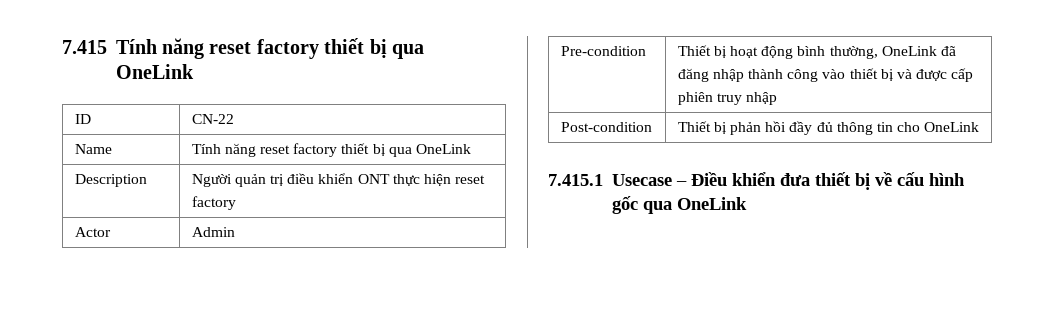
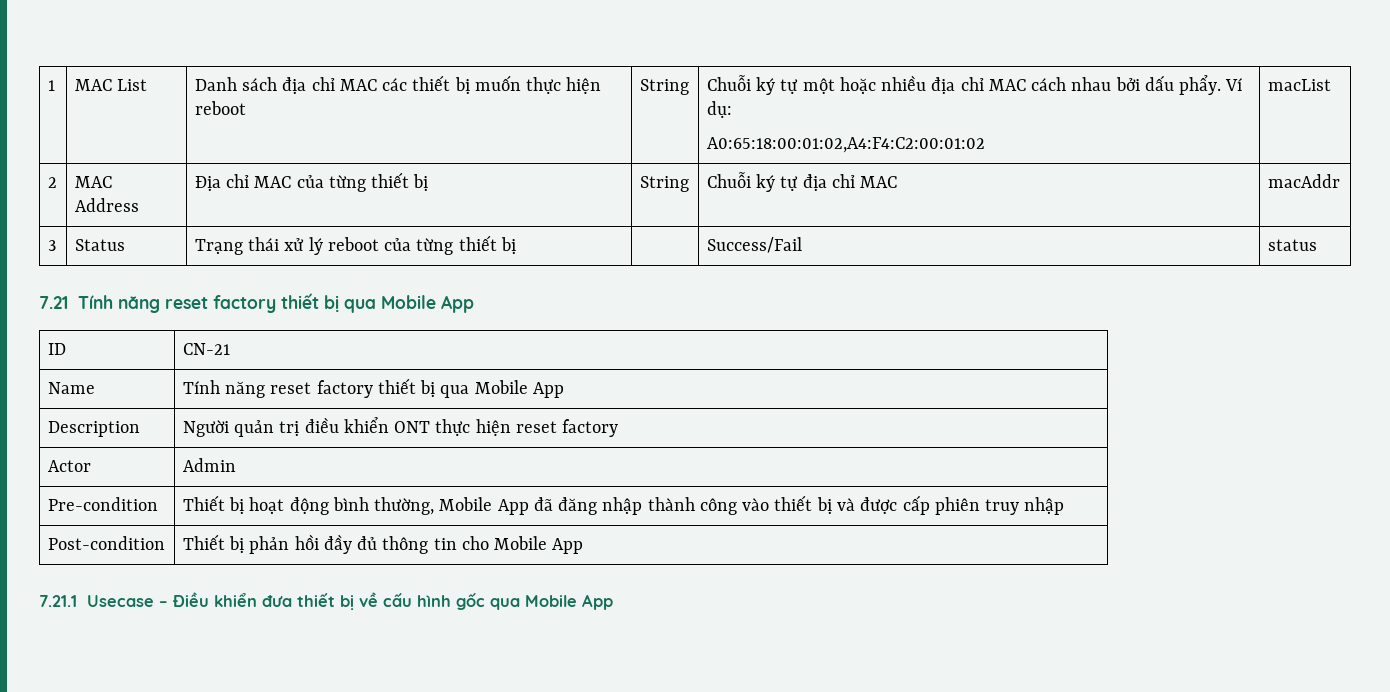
- 7.415 Tính năng reset factory thiết bị qua OneLink
+ 1 | MAC List | Danh sách địa chỉ MAC các thiết bị muốn thực hiện reboot | String | Chuỗi ký tự một hoặc nhiều địa chỉ MAC cách nhau bởi dấu phẩy. Ví dụ:
+ A0:65:18:00:01:02,A4:F4:C2:00:01:02 | macList
+ 2 | MAC Address | Địa chỉ MAC của từng thiết bị | String | Chuỗi ký tự địa chỉ MAC | macAddr
+ 3 | Status | Trạng thái xử lý reboot của từng thiết bị | | Success/Fail | status
+ 7.21 Tính năng reset factory thiết bị qua Mobile App
- ID | CN-22
+ ID | CN-21
- Name | Tính năng reset factory thiết bị qua OneLink
+ Name | Tính năng reset factory thiết bị qua Mobile App
- Pre-condition | Thiết bị hoạt động bình thường, OneLink đã đăng nhập thành công vào thiết bị và được cấp phiên truy nhập
+ Pre-condition | Thiết bị hoạt động bình thường, Mobile App đã đăng nhập thành công vào thiết bị và được cấp phiên truy nhập
- Post-condition | Thiết bị phản hồi đầy đủ thông tin cho OneLink
- 7.415.1 Usecase – Điều khiển đưa thiết bị về cấu hình gốc qua OneLink
+ Post-condition | Thiết bị phản hồi đầy đủ thông tin cho Mobile App
+ 7.21.1 Usecase – Điều khiển đưa thiết bị về cấu hình gốc qua Mobile App

